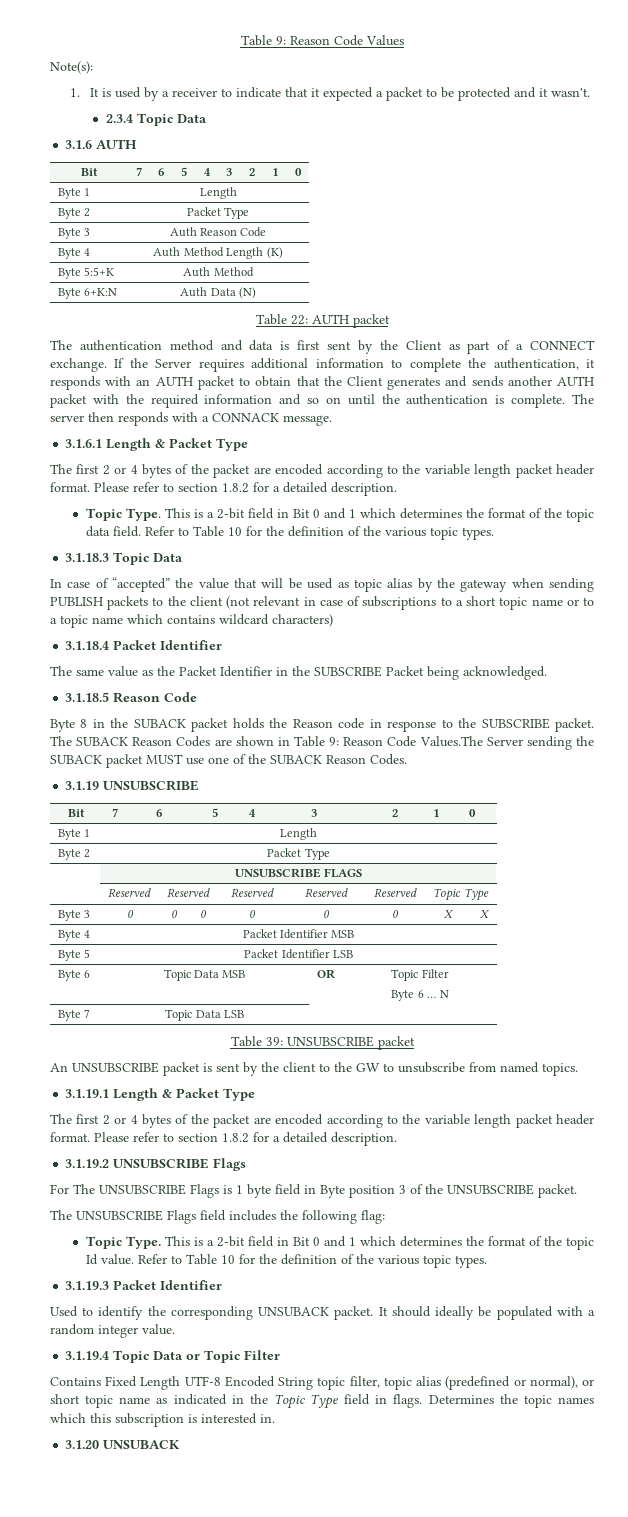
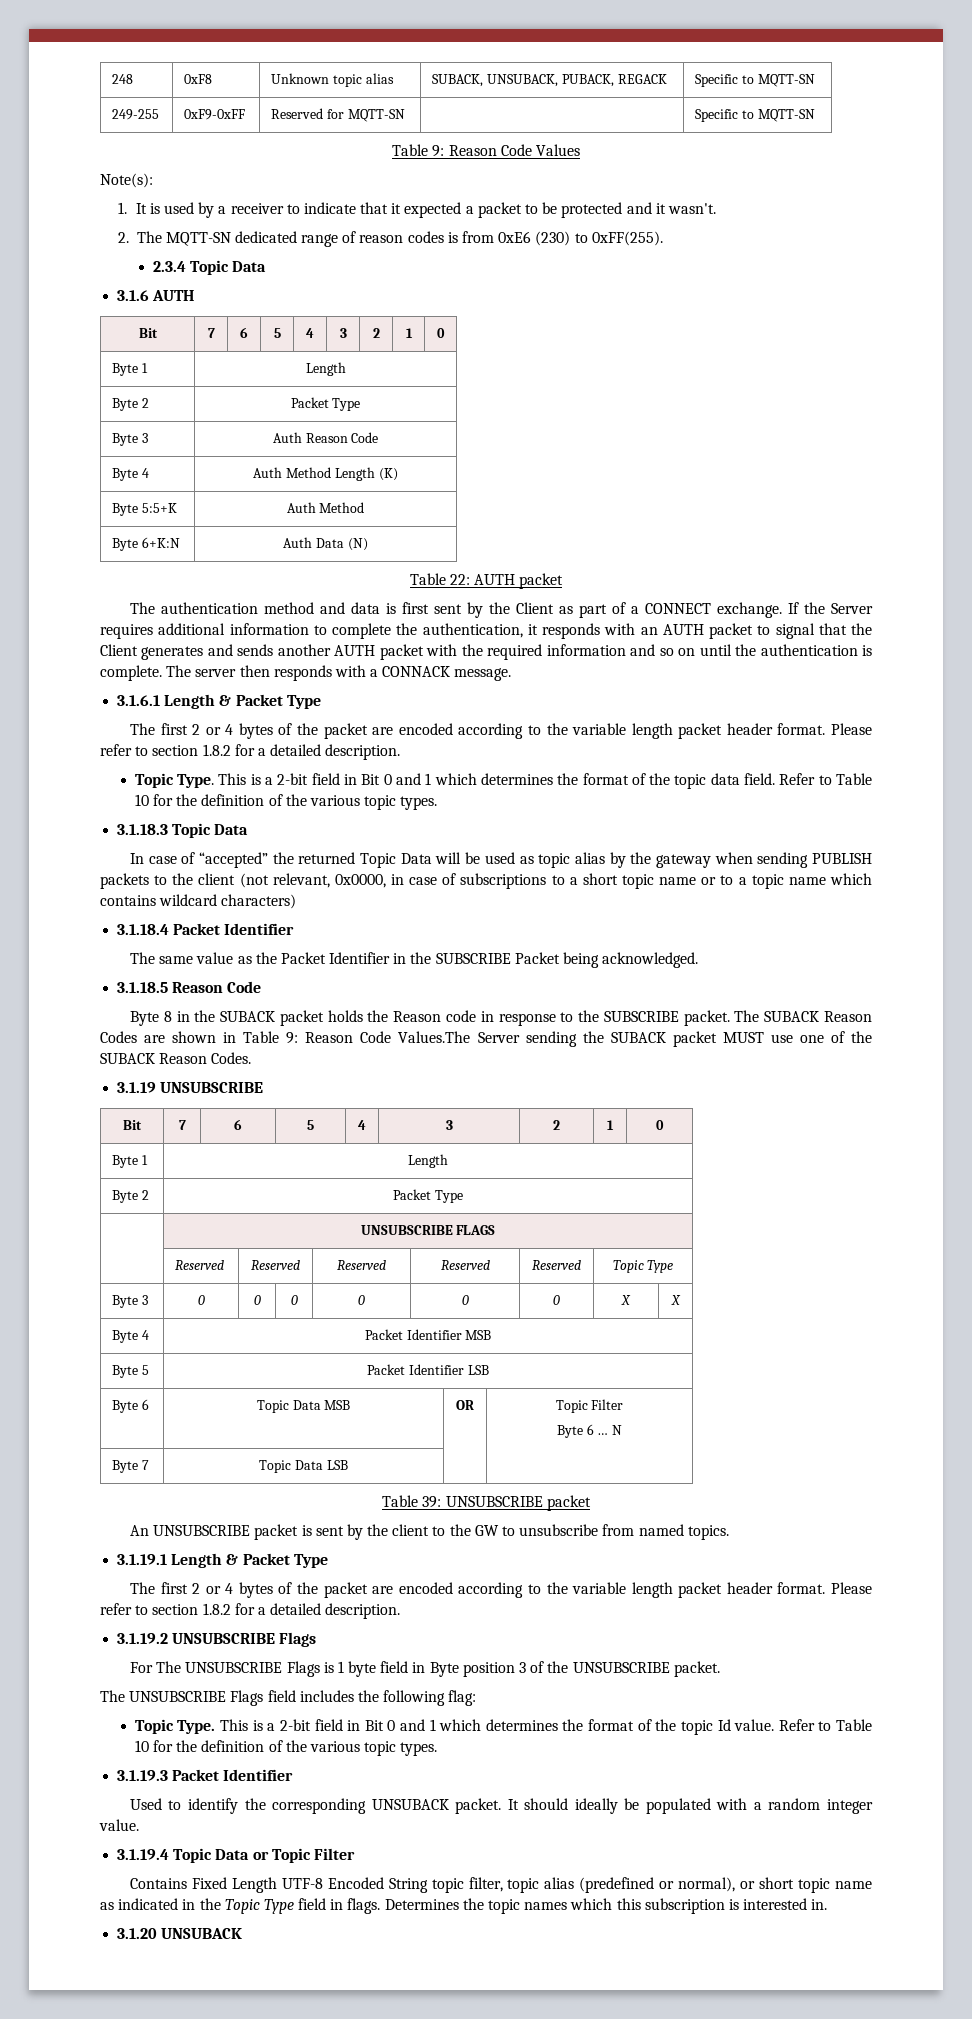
+ 248 | 0xF8 | Unknown topic alias | SUBACK, UNSUBACK, PUBACK, REGACK | Specific to MQTT-SN
+ 249-255 | 0xF9-0xFF | Reserved for MQTT-SN | | Specific to MQTT-SN
+ 2. The MQTT-SN dedicated range of reason codes is from 0xE6 (230) to 0xFF(255).
- If the Server requires additional information to complete the authentication, it responds with an AUTH packet to obtain that the Client generates and sends another AUTH packet with the required information and so on until the authentication is complete.
+ If the Server requires additional information to complete the authentication, it responds with an AUTH packet to signal that the Client generates and sends another AUTH packet with the required information and so on until the authentication is complete.
- In case of “accepted” the value that will be used as topic alias by the gateway when sending PUBLISH packets to the client (not relevant in case of subscriptions to a short topic name or to a topic name which contains wildcard characters)
+ In case of “accepted” the returned Topic Data will be used as topic alias by the gateway when sending PUBLISH packets to the client (not relevant, 0x0000, in case of subscriptions to a short topic name or to a topic name which contains wildcard characters)

